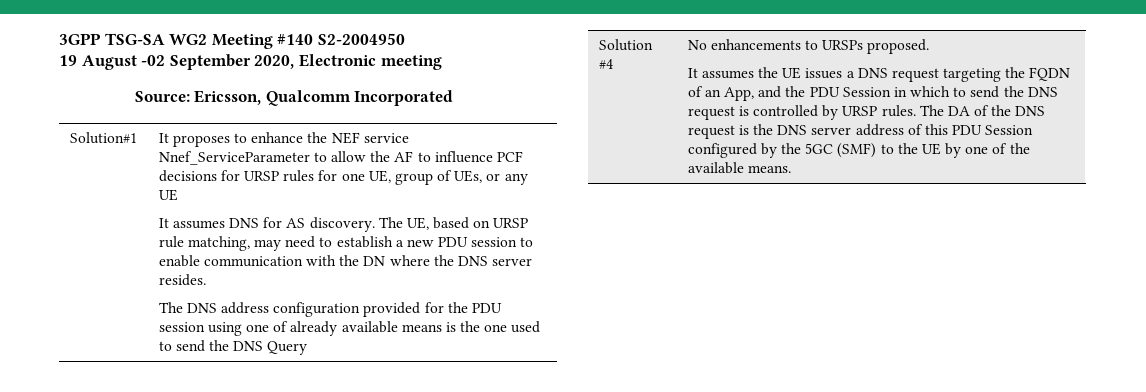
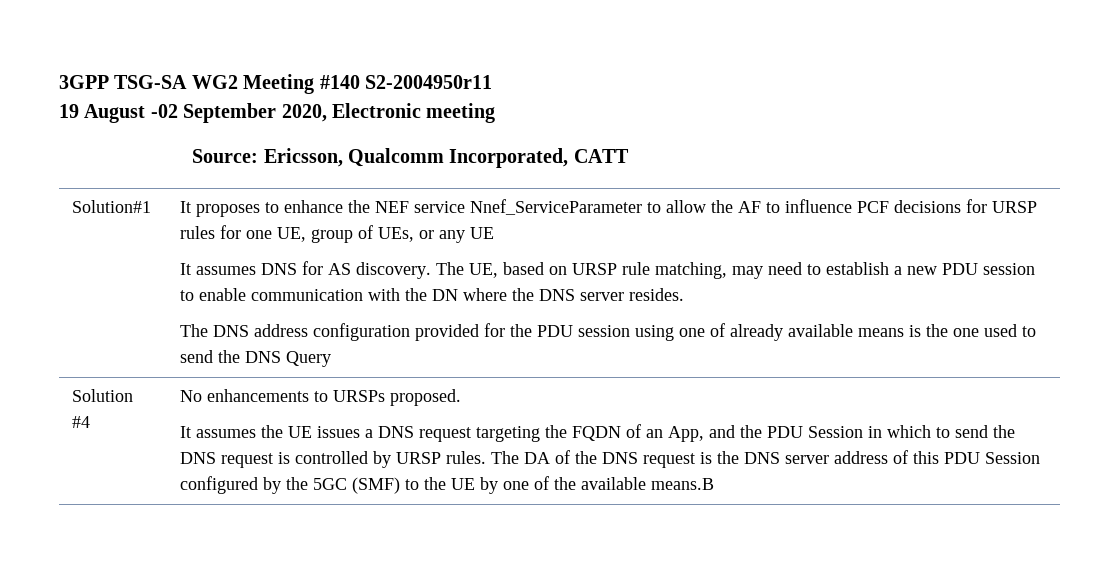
- 3GPP TSG-SA WG2 Meeting #140 S2-2004950
+ 3GPP TSG-SA WG2 Meeting #140 S2-2004950r11
- Source: Ericsson, Qualcomm Incorporated
+ Source: Ericsson, Qualcomm Incorporated, CATT
- The DA of the DNS request is the DNS server address of this PDU Session configured by the 5GC (SMF) to the UE by one of the available means.
+ The DA of the DNS request is the DNS server address of this PDU Session configured by the 5GC (SMF) to the UE by one of the available means.B

